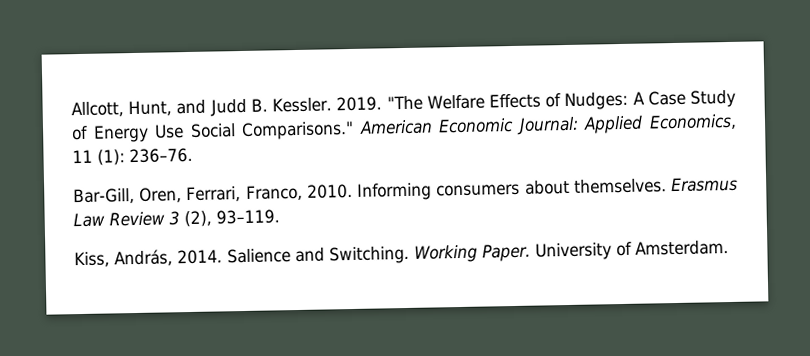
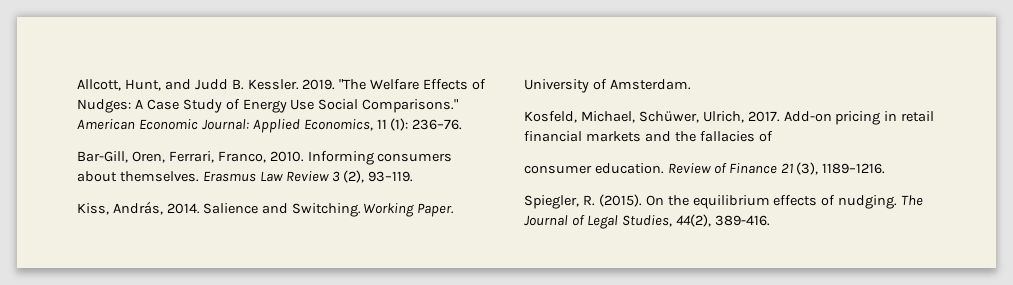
+ Kosfeld, Michael, Schüwer, Ulrich, 2017. Add-on pricing in retail financial markets and the fallacies of
+ consumer education. Review of Finance 21 (3), 1189–1216.
+ Spiegler, R. (2015). On the equilibrium effects of nudging. The Journal of Legal Studies, 44(2), 389-416.

